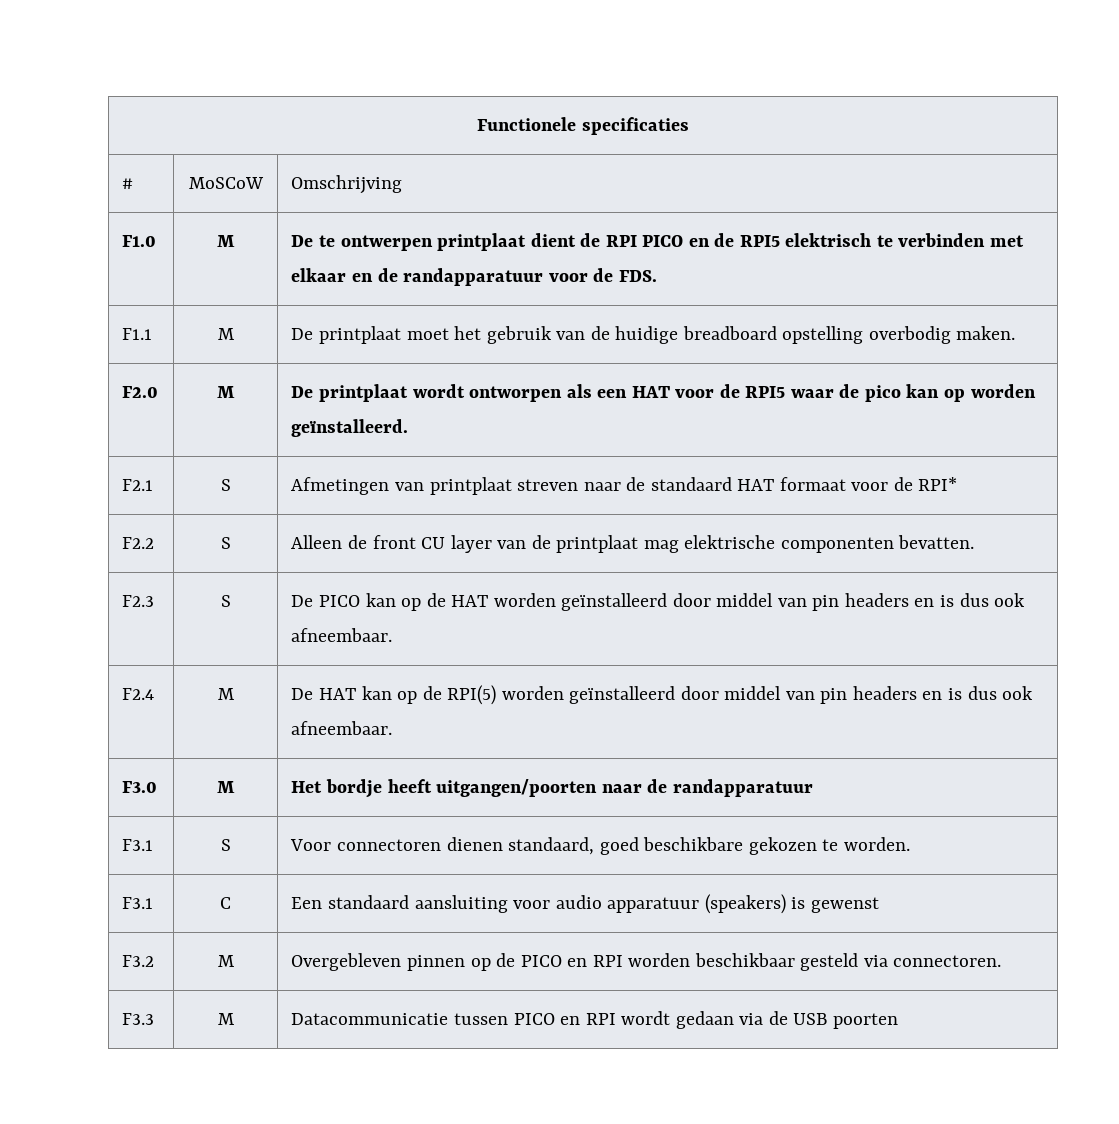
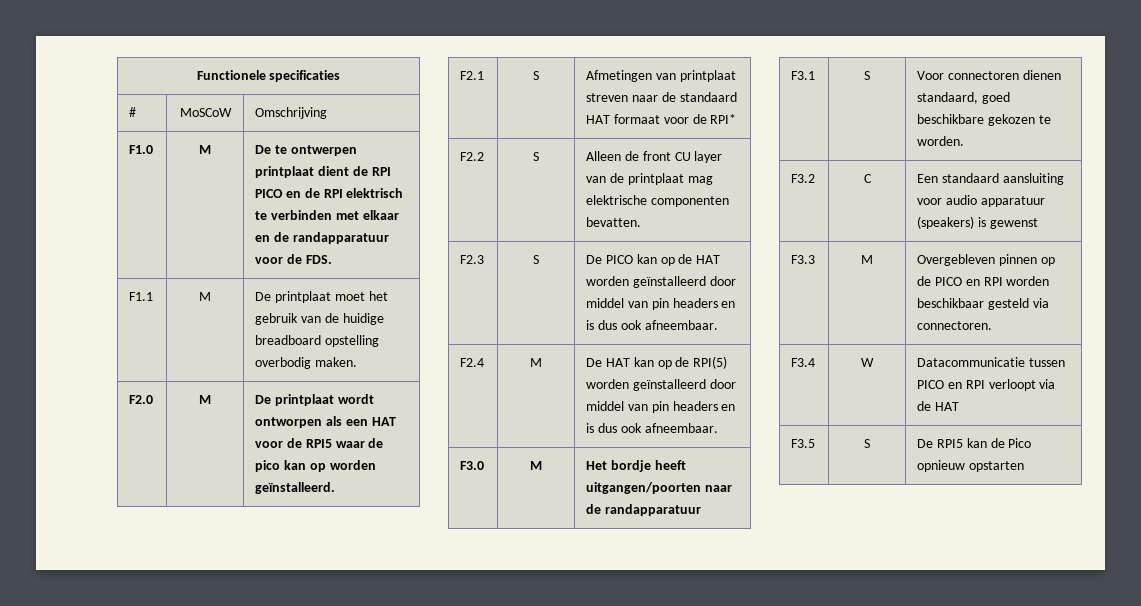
- F1.0 | M | De te ontwerpen printplaat dient de RPI PICO en de RPI5 elektrisch te verbinden met elkaar en de randapparatuur voor de FDS.
+ F1.0 | M | De te ontwerpen printplaat dient de RPI PICO en de RPI elektrisch te verbinden met elkaar en de randapparatuur voor de FDS.
- F3.1 | C | Een standaard aansluiting voor audio apparatuur (speakers) is gewenst
+ F3.2 | C | Een standaard aansluiting voor audio apparatuur (speakers) is gewenst
- F3.2 | M | Overgebleven pinnen op de PICO en RPI worden beschikbaar gesteld via connectoren.
+ F3.3 | M | Overgebleven pinnen op de PICO en RPI worden beschikbaar gesteld via connectoren.
- F3.3 | M | Datacommunicatie tussen PICO en RPI wordt gedaan via de USB poorten
+ F3.4 | W | Datacommunicatie tussen PICO en RPI verloopt via de HAT
+ F3.5 | S | De RPI5 kan de Pico opnieuw opstarten

